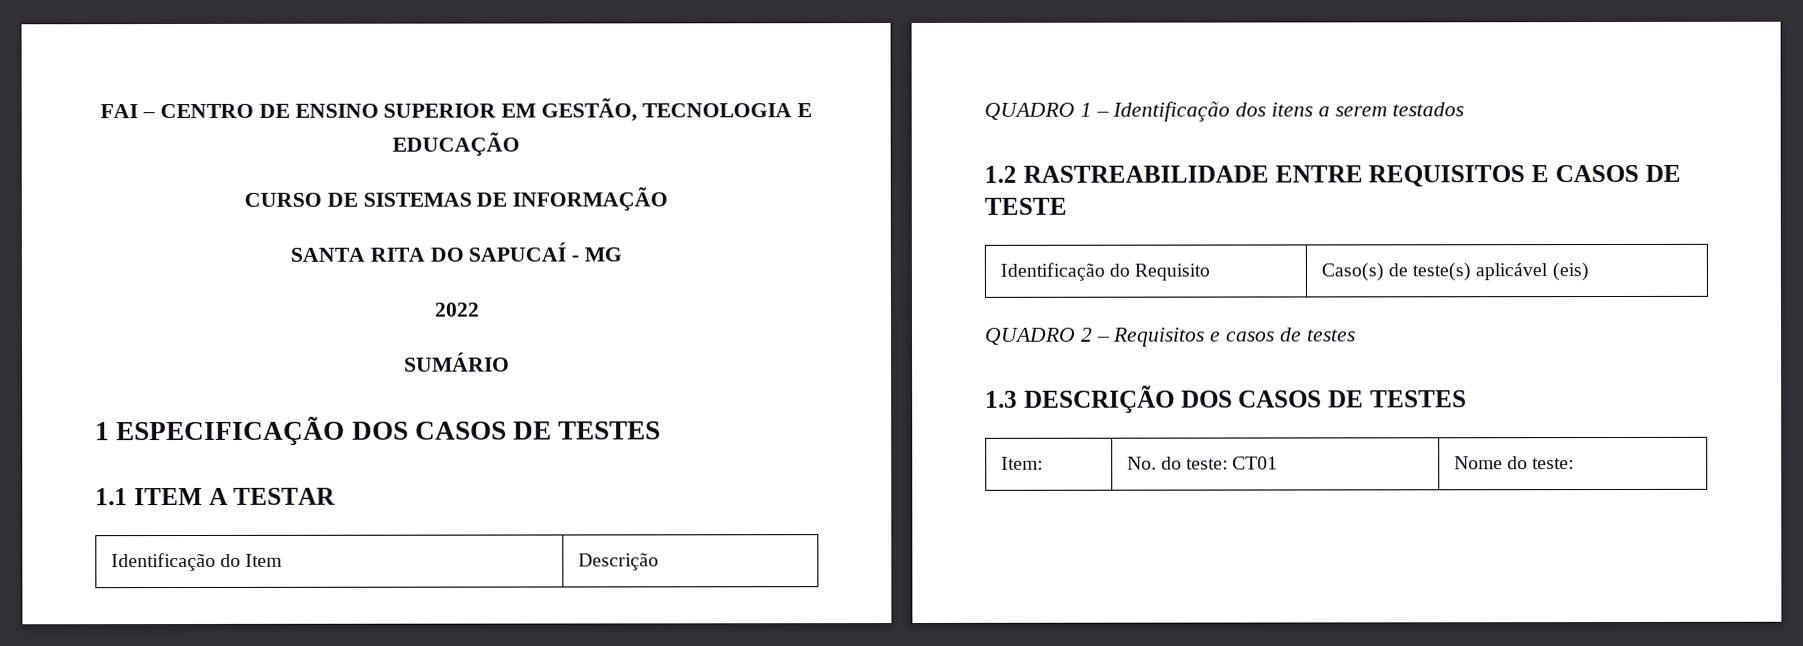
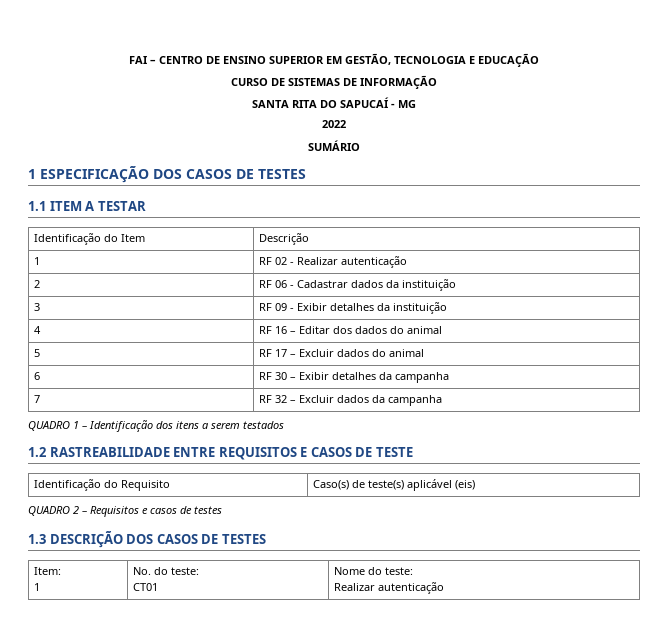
+ 1 | RF 02 - Realizar autenticação
+ 2 | RF 06 - Cadastrar dados da instituição
+ 3 | RF 09 - Exibir detalhes da instituição
+ 4 | RF 16 – Editar dos dados do animal
+ 5 | RF 17 – Excluir dados do animal
+ 6 | RF 30 – Exibir detalhes da campanha
+ 7 | RF 32 – Excluir dados da campanha
- Item: | No. do teste: CT01 | Nome do teste:
+ Item:
+ 1 | No. do teste:
+ CT01 | Nome do teste:
+ Realizar autenticação

